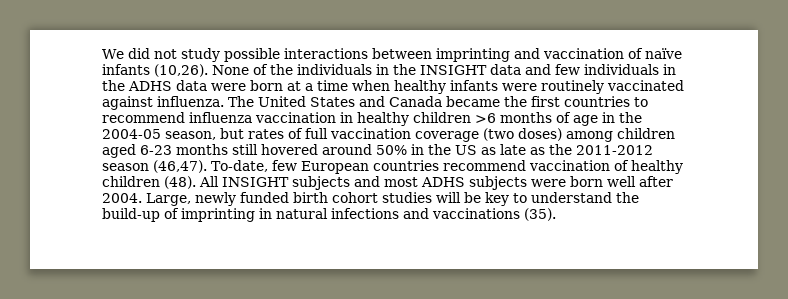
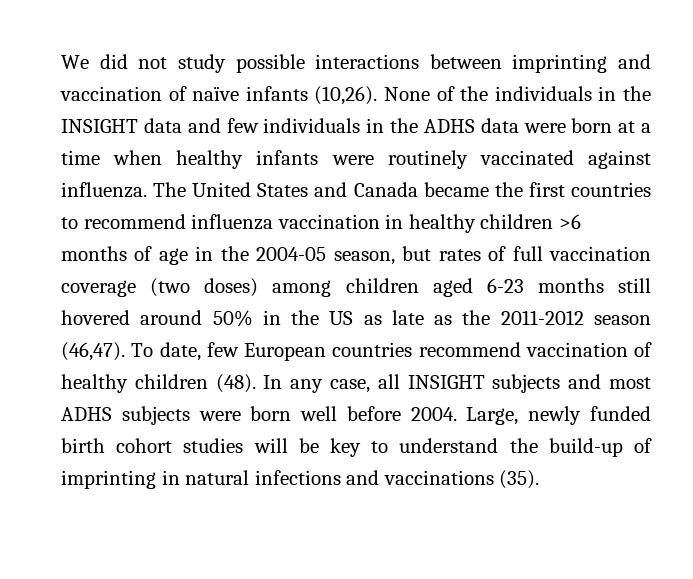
- To-date, few European countries recommend vaccination of healthy children (48).
+ To date, few European countries recommend vaccination of healthy children (48).
- All INSIGHT subjects and most ADHS subjects were born well after 2004.
+ In any case, all INSIGHT subjects and most ADHS subjects were born well before 2004.

